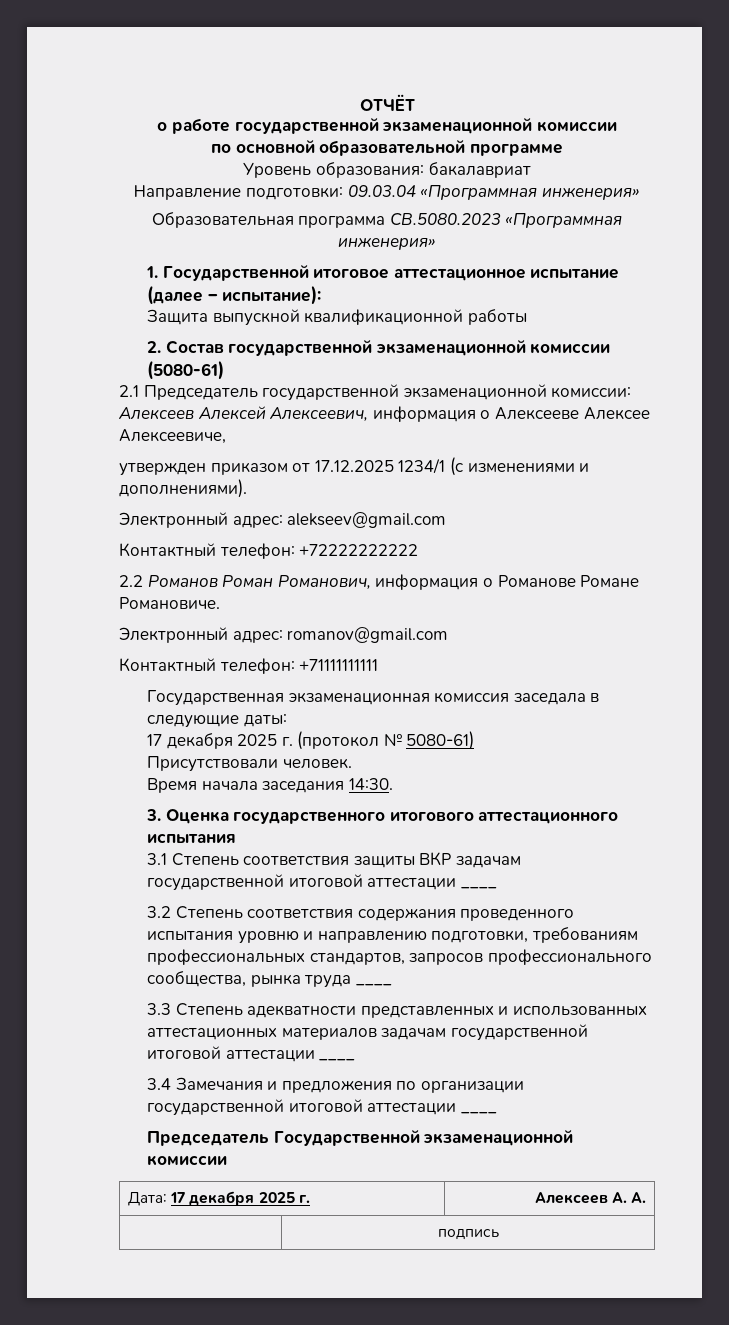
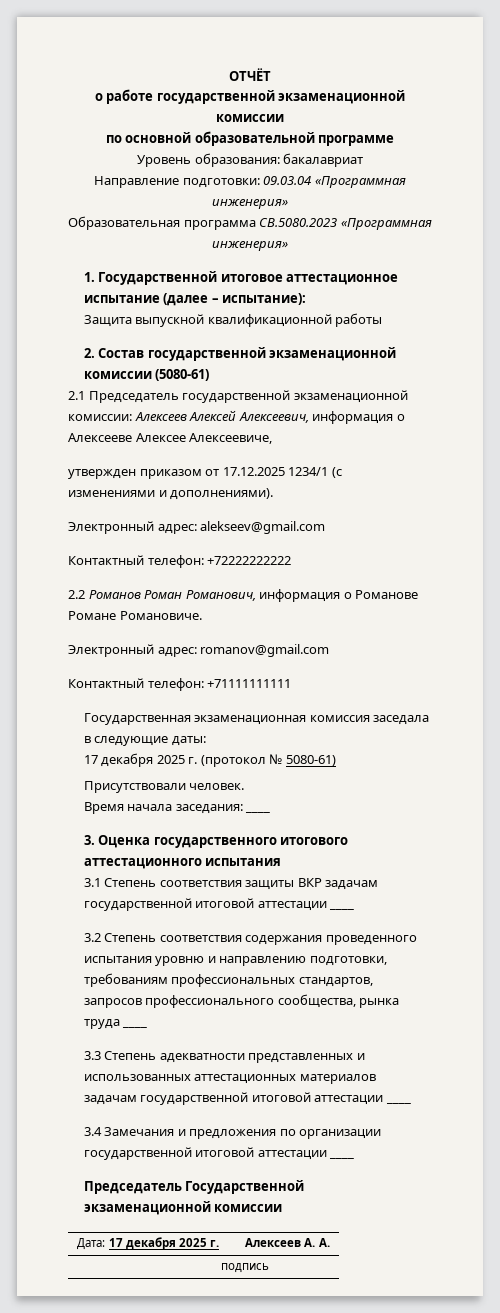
- Время начала заседания 14:30.
+ Время начала заседания: ____

